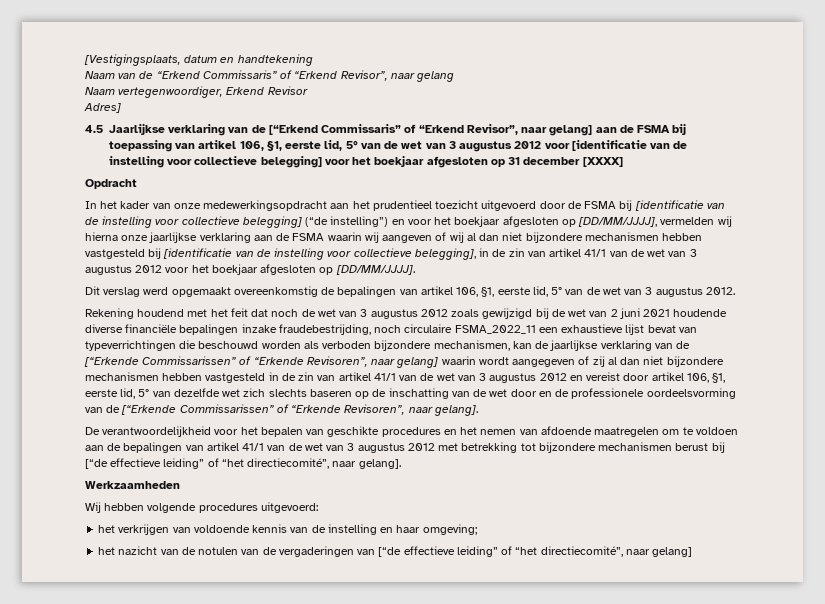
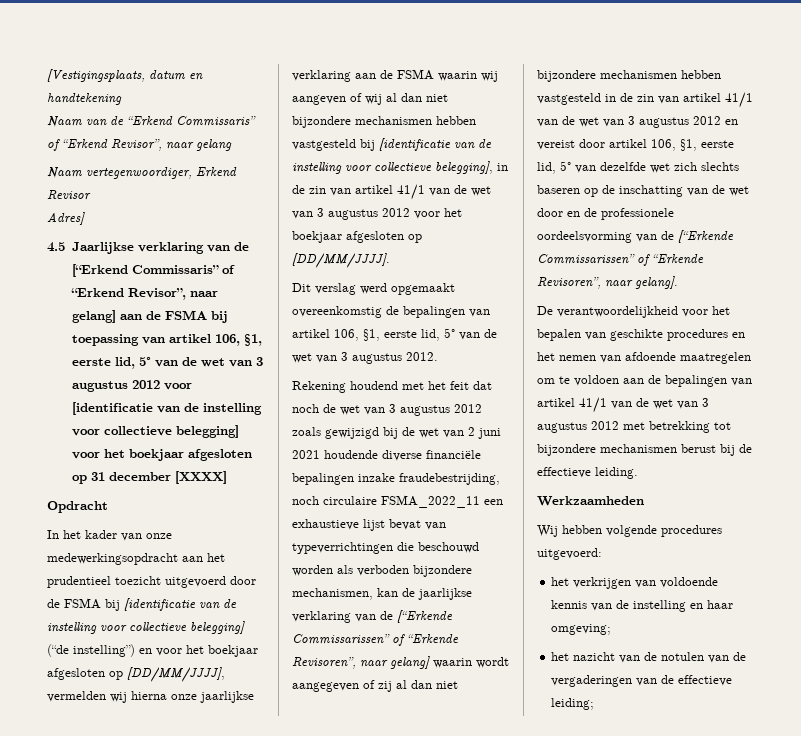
- De verantwoordelijkheid voor het bepalen van geschikte procedures en het nemen van afdoende maatregelen om te voldoen aan de bepalingen van artikel 41/1 van de wet van 3 augustus 2012 met betrekking tot bijzondere mechanismen berust bij [“de effectieve leiding” of “het directiecomité”, naar gelang].
+ De verantwoordelijkheid voor het bepalen van geschikte procedures en het nemen van afdoende maatregelen om te voldoen aan de bepalingen van artikel 41/1 van de wet van 3 augustus 2012 met betrekking tot bijzondere mechanismen berust bij de effectieve leiding.
- het nazicht van de notulen van de vergaderingen van [“de effectieve leiding” of “het directiecomité”, naar gelang]
+ het nazicht van de notulen van de vergaderingen van de effectieve leiding;

